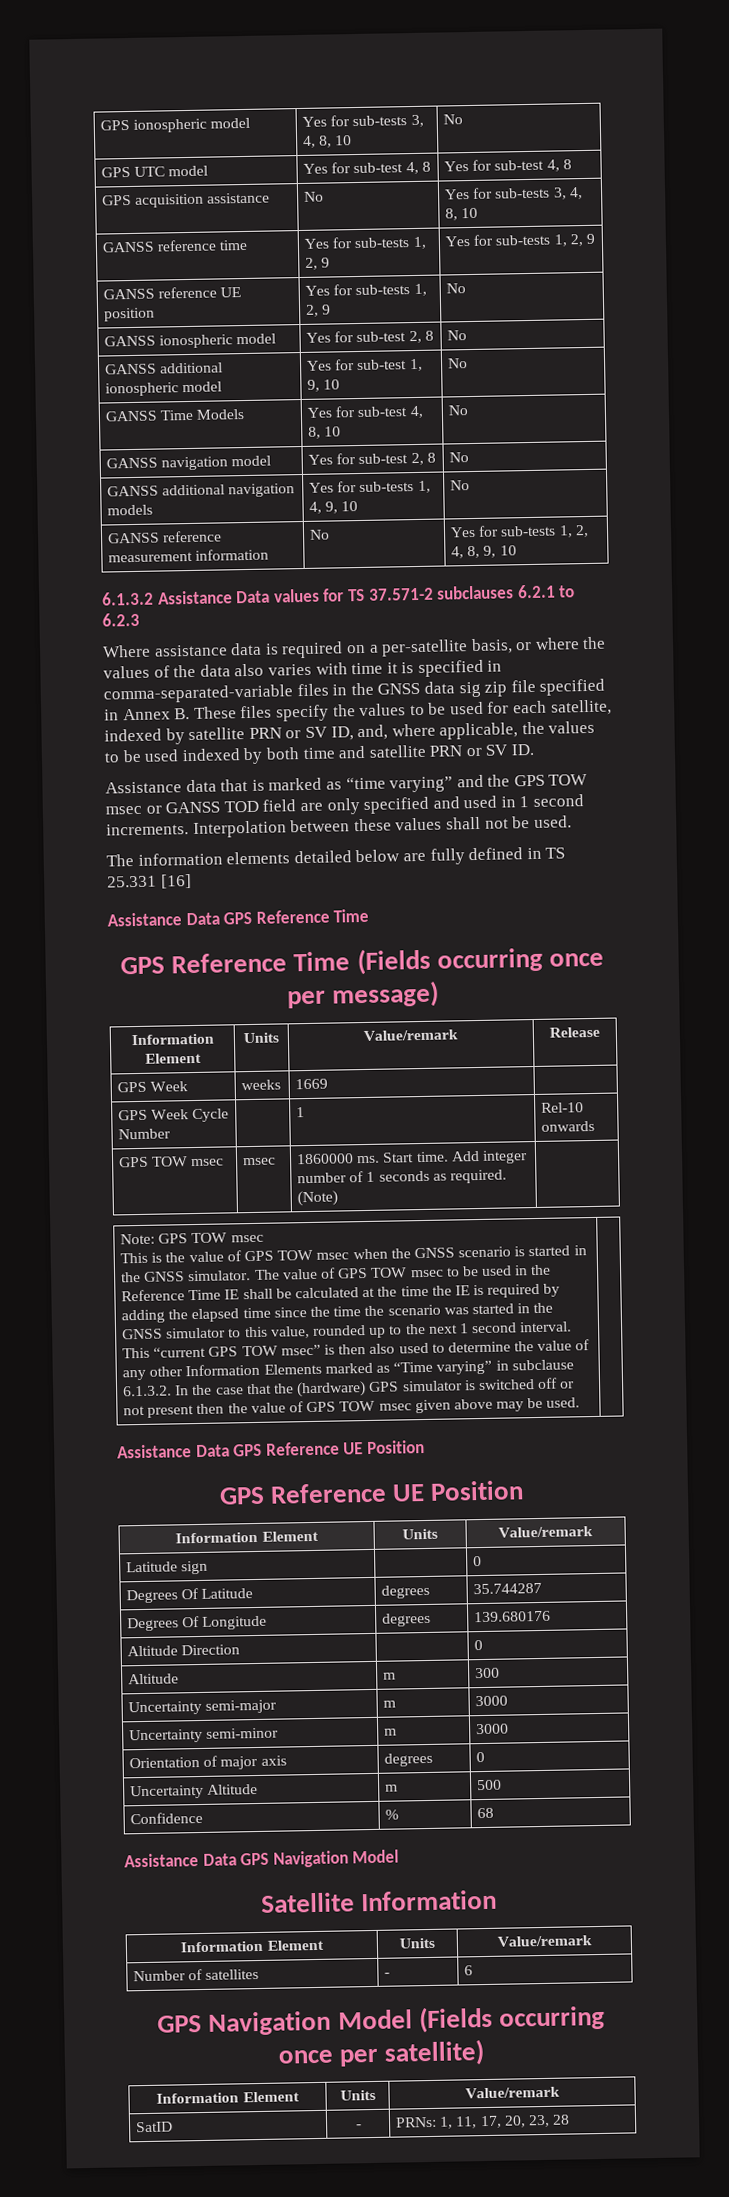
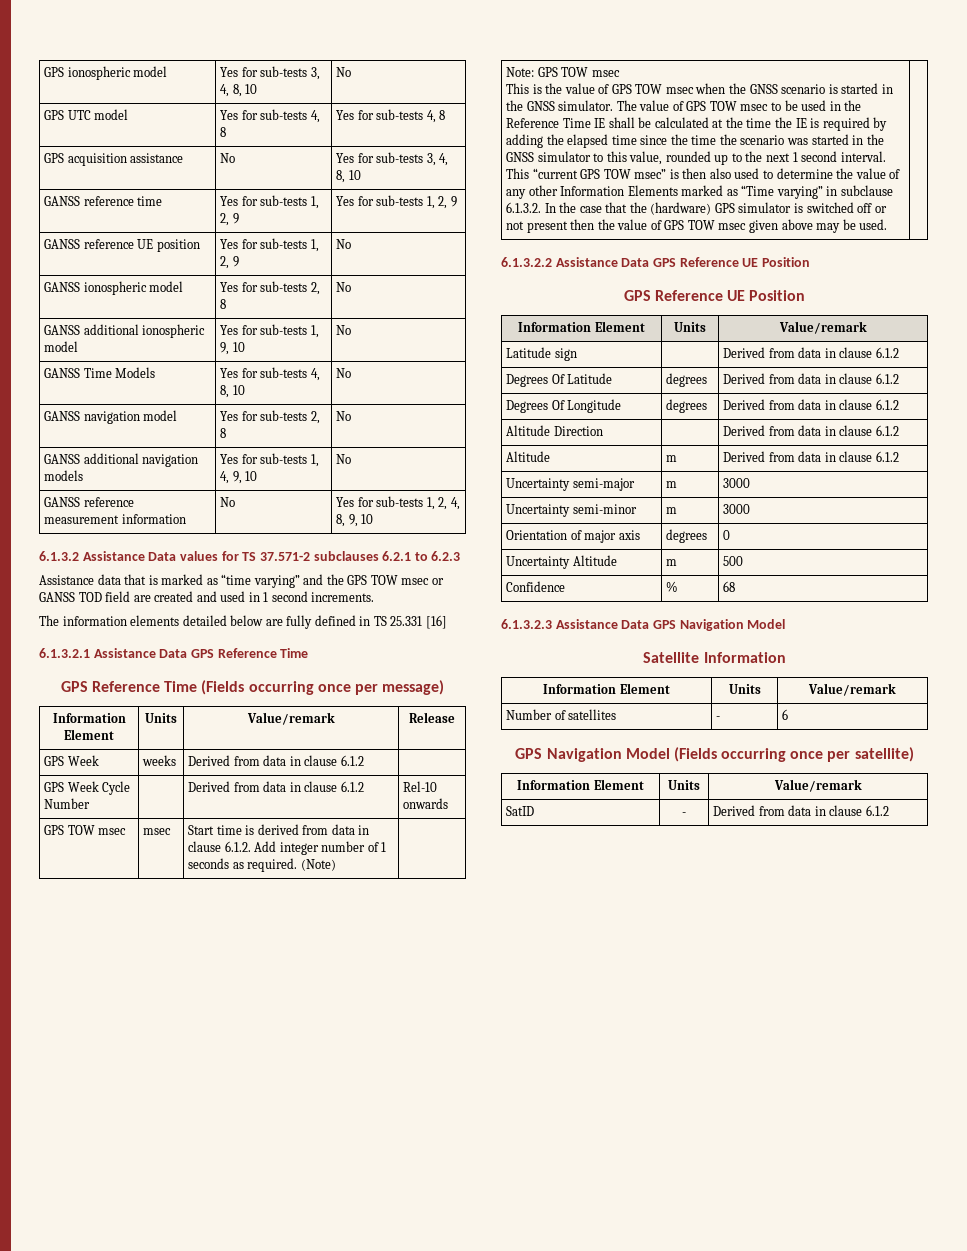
- GPS UTC model | Yes for sub-test 4, 8 | Yes for sub-test 4, 8
+ GPS UTC model | Yes for sub-tests 4, 8 | Yes for sub-tests 4, 8
- GANSS ionospheric model | Yes for sub-test 2, 8 | No
+ GANSS ionospheric model | Yes for sub-tests 2, 8 | No
- GANSS additional ionospheric model | Yes for sub-test 1, 9, 10 | No
+ GANSS additional ionospheric model | Yes for sub-tests 1, 9, 10 | No
- GANSS Time Models | Yes for sub-test 4, 8, 10 | No
+ GANSS Time Models | Yes for sub-tests 4, 8, 10 | No
- GANSS navigation model | Yes for sub-test 2, 8 | No
+ GANSS navigation model | Yes for sub-tests 2, 8 | No
- Where assistance data is required on a per-satellite basis, or where the values of the data also varies with time it is specified in comma-separated-variable files in the GNSS data sig zip file specified in Annex B. These files specify the values to be used for each satellite, indexed by satellite PRN or SV ID, and, where applicable, the values to be used indexed by both time and satellite PRN or SV ID.
- Assistance data that is marked as “time varying” and the GPS TOW msec or GANSS TOD field are only specified and used in 1 second increments. Interpolation between these values shall not be used.
+ Assistance data that is marked as “time varying” and the GPS TOW msec or GANSS TOD field are created and used in 1 second increments.
- Assistance Data GPS Reference Time
+ 6.1.3.2.1 Assistance Data GPS Reference Time
- GPS Week | weeks | 1669 |
- GPS Week Cycle Number | | 1 | Rel-10 onwards
+ GPS Week | weeks | Derived from data in clause 6.1.2 |
+ GPS Week Cycle Number | | Derived from data in clause 6.1.2 | Rel-10 onwards
- GPS TOW msec | msec | 1860000 ms. Start time. Add integer number of 1 seconds as required. (Note) |
+ GPS TOW msec | msec | Start time is derived from data in clause 6.1.2. Add integer number of 1 seconds as required. (Note) |
- Assistance Data GPS Reference UE Position
+ 6.1.3.2.2 Assistance Data GPS Reference UE Position
- Latitude sign | | 0
- Degrees Of Latitude | degrees | 35.744287
- Degrees Of Longitude | degrees | 139.680176
- Altitude Direction | | 0
- Altitude | m | 300
+ Latitude sign | | Derived from data in clause 6.1.2
+ Degrees Of Latitude | degrees | Derived from data in clause 6.1.2
+ Degrees Of Longitude | degrees | Derived from data in clause 6.1.2
+ Altitude Direction | | Derived from data in clause 6.1.2
+ Altitude | m | Derived from data in clause 6.1.2
- Assistance Data GPS Navigation Model
+ 6.1.3.2.3 Assistance Data GPS Navigation Model
- SatID | - | PRNs: 1, 11, 17, 20, 23, 28
+ SatID | - | Derived from data in clause 6.1.2

